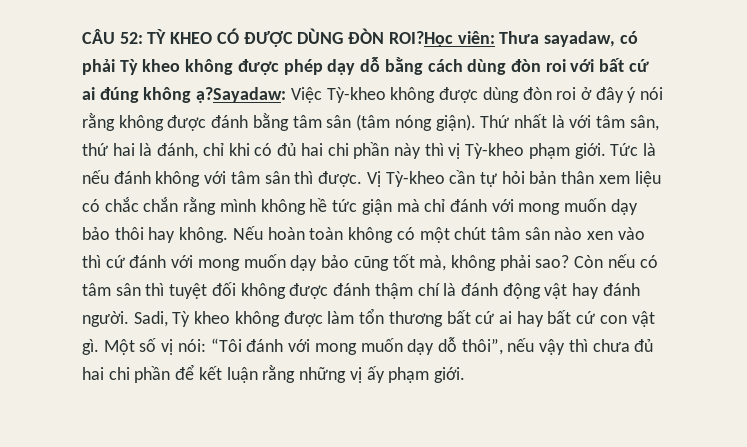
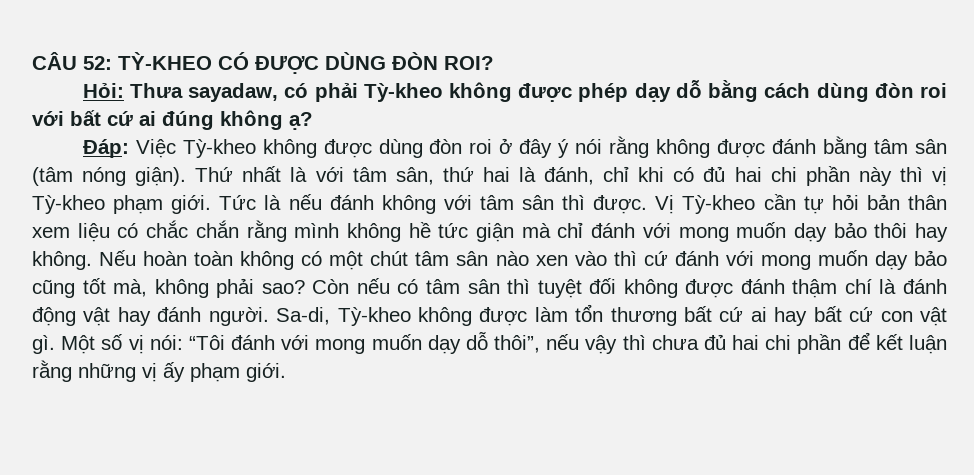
- CÂU 52: TỲ KHEO CÓ ĐƯỢC DÙNG ĐÒN ROI?Học viên: Thưa sayadaw, có phải Tỳ kheo không được phép dạy dỗ bằng cách dùng đòn roi với bất cứ ai đúng không ạ?Sayadaw: Việc Tỳ-kheo không được dùng đòn roi ở đây ý nói rằng không được đánh bằng tâm sân (tâm nóng giận).
+ CÂU 52: TỲ-KHEO CÓ ĐƯỢC DÙNG ĐÒN ROI?
+ Hỏi: Thưa sayadaw, có phải Tỳ-kheo không được phép dạy dỗ bằng cách dùng đòn roi với bất cứ ai đúng không ạ?
+ Đáp: Việc Tỳ-kheo không được dùng đòn roi ở đây ý nói rằng không được đánh bằng tâm sân (tâm nóng giận).
- Sadi, Tỳ kheo không được làm tổn thương bất cứ ai hay bất cứ con vật gì.
+ Sa-di, Tỳ-kheo không được làm tổn thương bất cứ ai hay bất cứ con vật gì.

